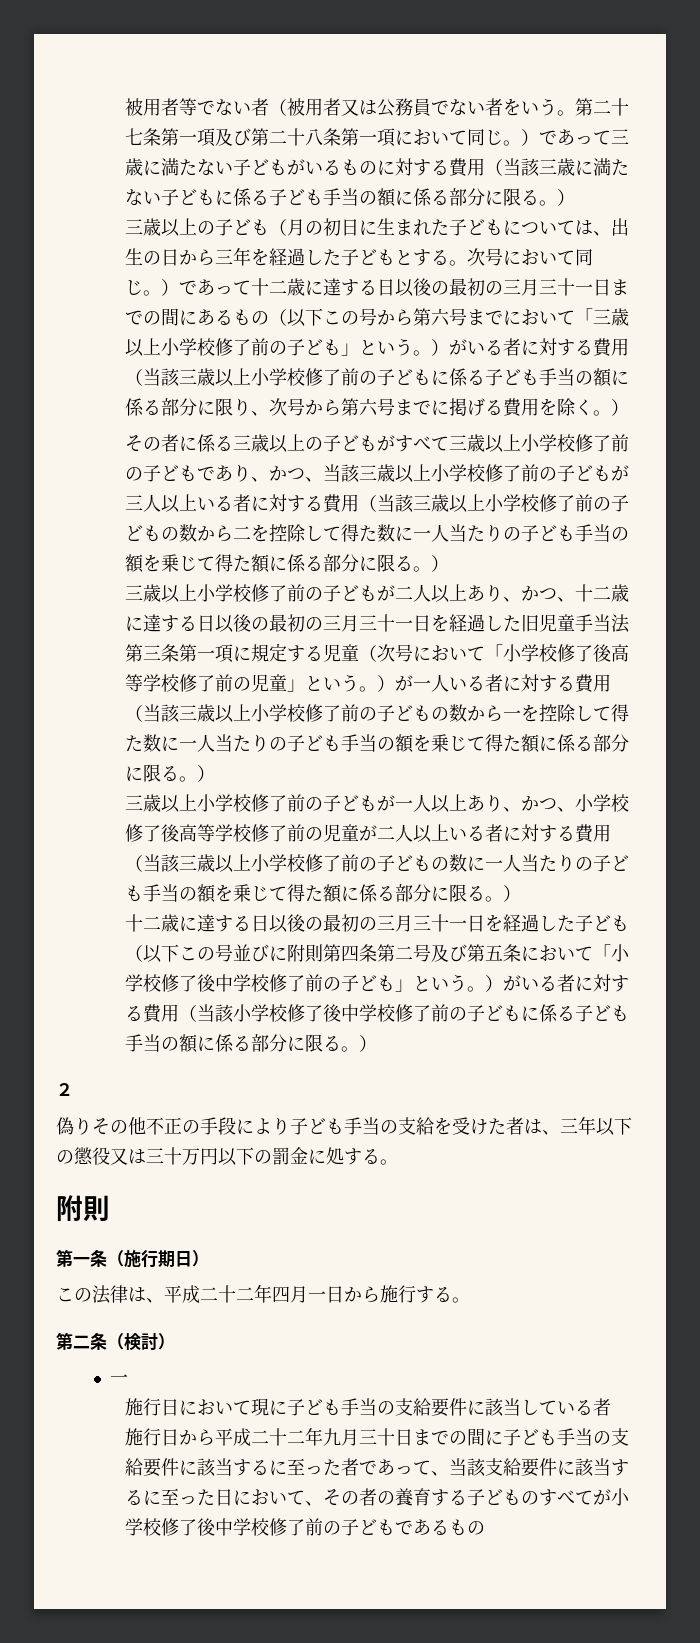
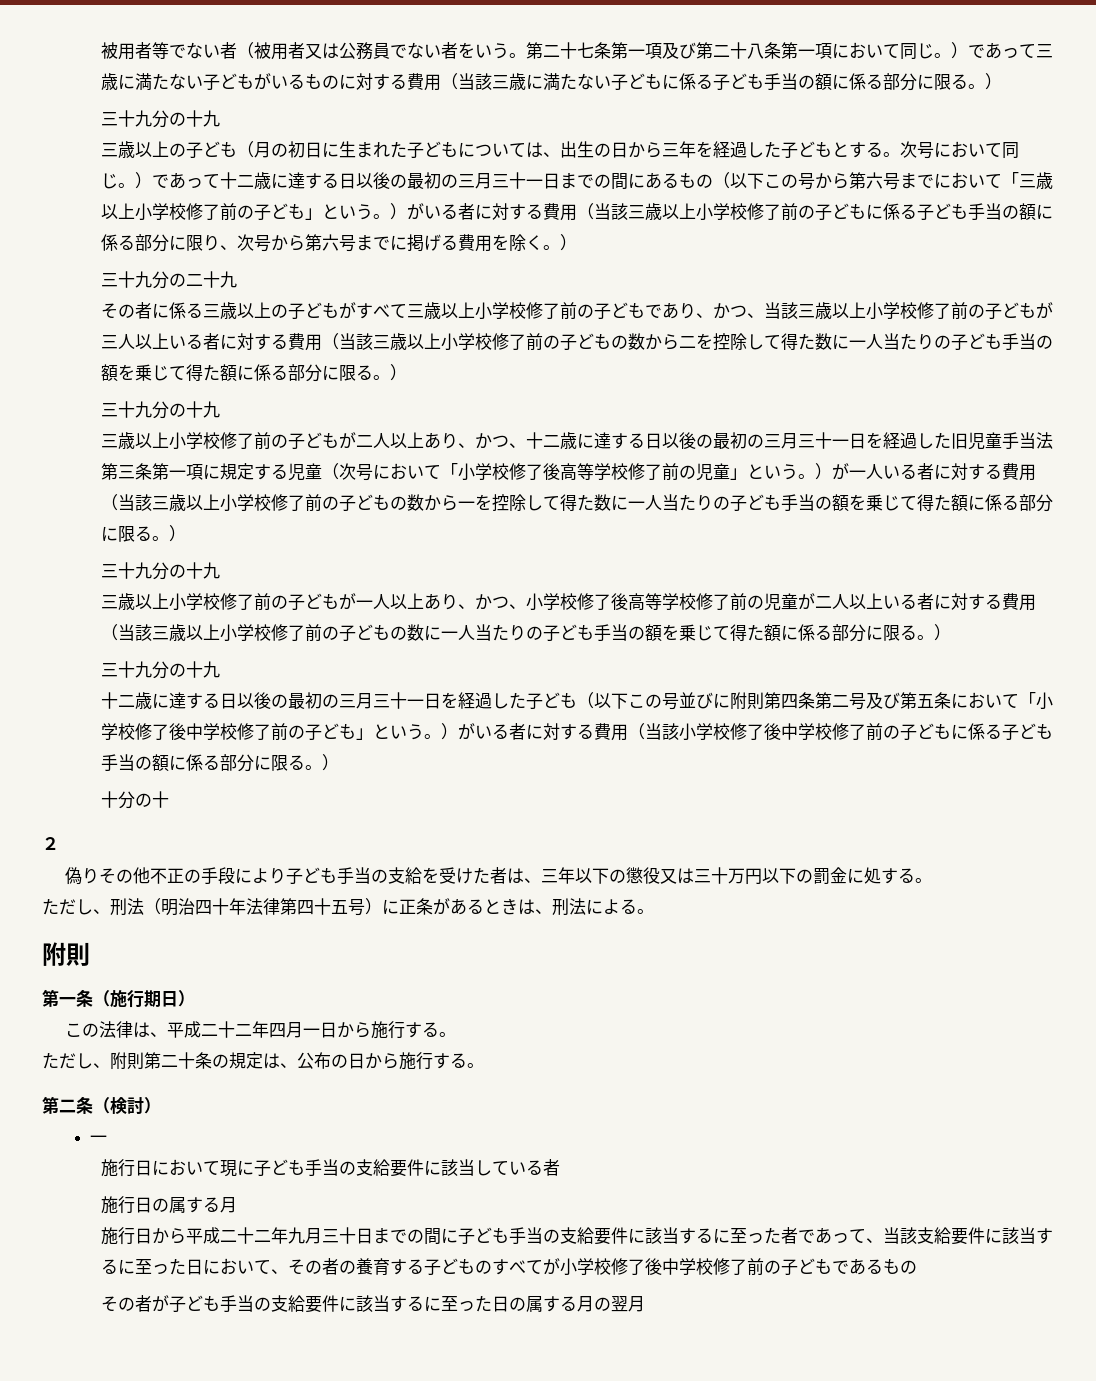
  第二十七条第一項及び第二十八条第一項において同じ。）であって三歳に満たない子どもがいるものに対する費用（当該三歳に満たない子どもに係る子ども手当の額に係る部分に限る。）
+ 三十九分の十九
+ 三十九分の二十九
  その者に係る三歳以上の子どもがすべて三歳以上小学校修了前の子どもであり、かつ、当該三歳以上小学校修了前の子どもが三人以上いる者に対する費用（当該三歳以上小学校修了前の子どもの数から二を控除して得た数に一人当たりの子ども手当の額を乗じて得た額に係る部分に限る。）
+ 三十九分の十九
  三歳以上小学校修了前の子どもが二人以上あり、かつ、十二歳に達する日以後の最初の三月三十一日を経過した旧児童手当法第三条第一項に規定する児童（次号において「小学校修了後高等学校修了前の児童」という。）が一人いる者に対する費用（当該三歳以上小学校修了前の子どもの数から一を控除して得た数に一人当たりの子ども手当の額を乗じて得た額に係る部分に限る。）
+ 三十九分の十九
  三歳以上小学校修了前の子どもが一人以上あり、かつ、小学校修了後高等学校修了前の児童が二人以上いる者に対する費用（当該三歳以上小学校修了前の子どもの数に一人当たりの子ども手当の額を乗じて得た額に係る部分に限る。）
+ 三十九分の十九
+ 十分の十
+ ただし、刑法（明治四十年法律第四十五号）に正条があるときは、刑法による。
+ ただし、附則第二十条の規定は、公布の日から施行する。
+ 施行日の属する月
+ その者が子ども手当の支給要件に該当するに至った日の属する月の翌月

